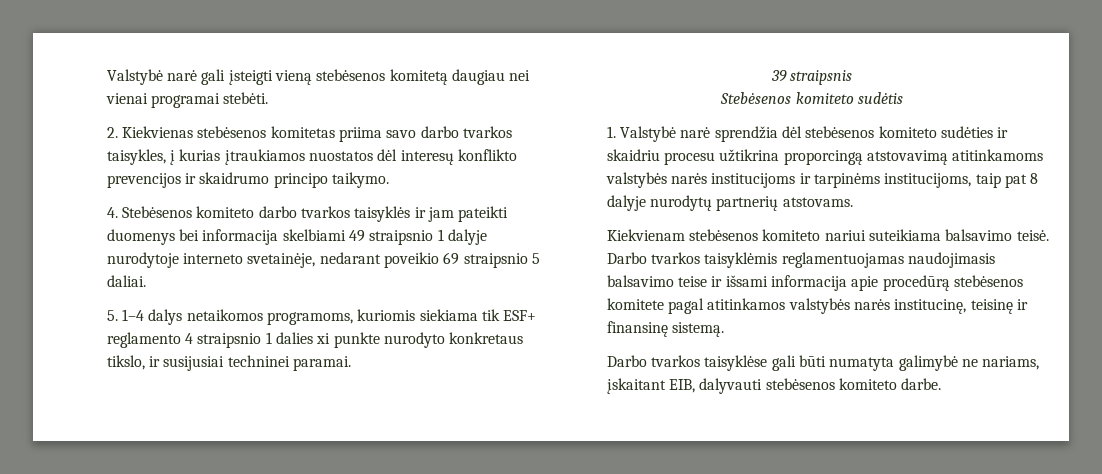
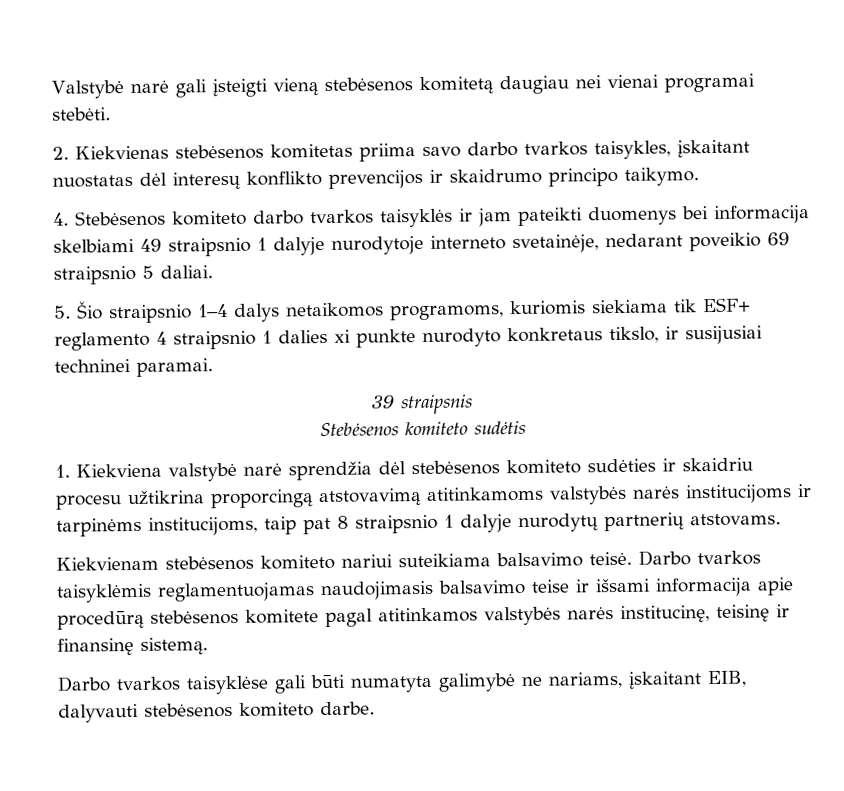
- 2. Kiekvienas stebėsenos komitetas priima savo darbo tvarkos taisykles, į kurias įtraukiamos nuostatos dėl interesų konflikto prevencijos ir skaidrumo principo taikymo.
+ 2. Kiekvienas stebėsenos komitetas priima savo darbo tvarkos taisykles, įskaitant nuostatas dėl interesų konflikto prevencijos ir skaidrumo principo taikymo.
- 5. 1–4 dalys netaikomos programoms, kuriomis siekiama tik ESF+ reglamento 4 straipsnio 1 dalies xi punkte nurodyto konkretaus tikslo, ir susijusiai techninei paramai.
+ 5. Šio straipsnio 1–4 dalys netaikomos programoms, kuriomis siekiama tik ESF+ reglamento 4 straipsnio 1 dalies xi punkte nurodyto konkretaus tikslo, ir susijusiai techninei paramai.
- 1. Valstybė narė sprendžia dėl stebėsenos komiteto sudėties ir skaidriu procesu užtikrina proporcingą atstovavimą atitinkamoms valstybės narės institucijoms ir tarpinėms institucijoms, taip pat 8 dalyje nurodytų partnerių atstovams.
+ 1. Kiekviena valstybė narė sprendžia dėl stebėsenos komiteto sudėties ir skaidriu procesu užtikrina proporcingą atstovavimą atitinkamoms valstybės narės institucijoms ir tarpinėms institucijoms, taip pat 8 straipsnio 1 dalyje nurodytų partnerių atstovams.

